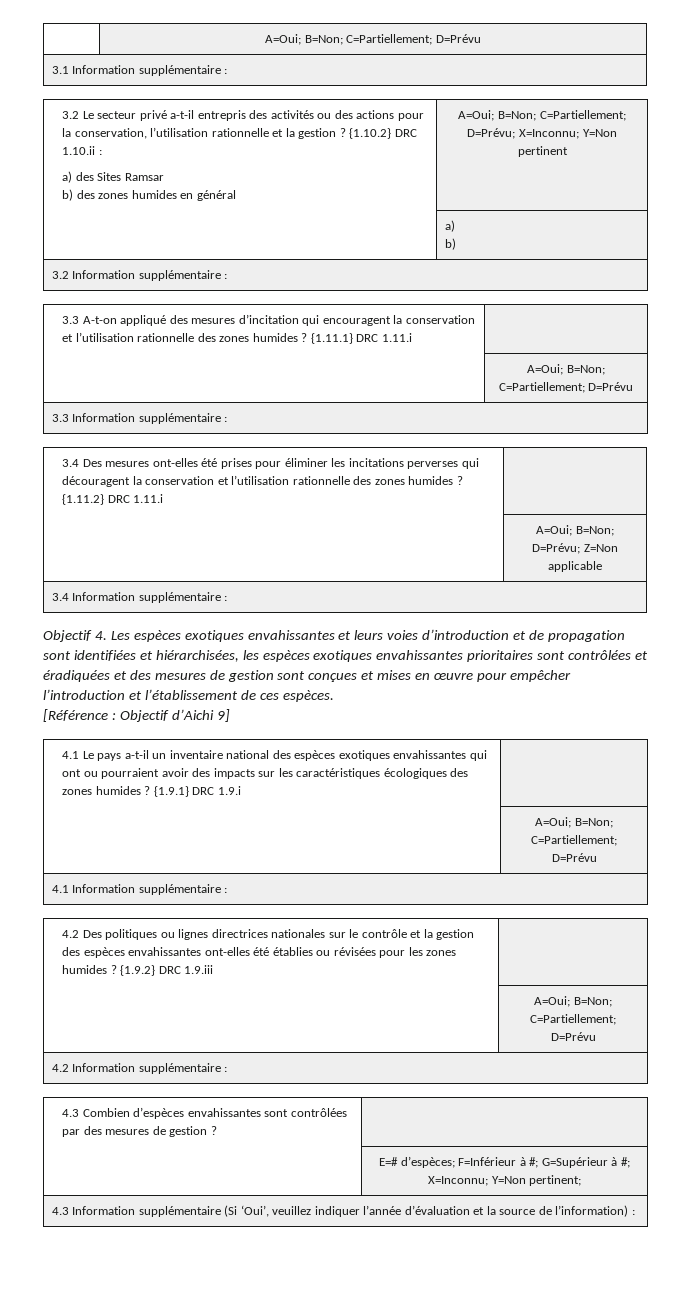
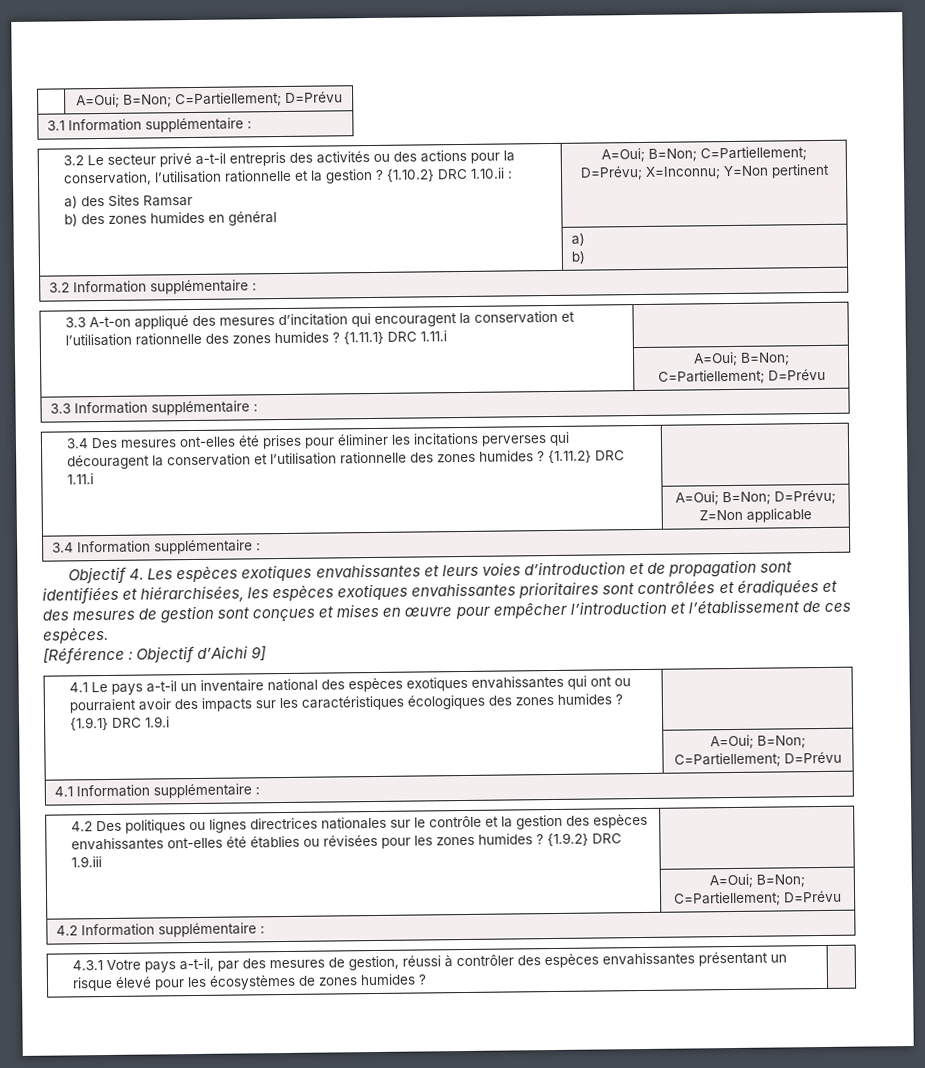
- 4.3 Combien d’espèces envahissantes sont contrôlées par des mesures de gestion ? |
- | E=# d’espèces; F=Inférieur à #; G=Supérieur à #; X=Inconnu; Y=Non pertinent;
- 4.3 Information supplémentaire (Si ‘Oui’, veuillez indiquer l’année d’évaluation et la source de l’information) :
+ 4.3.1 Votre pays a-t-il, par des mesures de gestion, réussi à contrôler des espèces envahissantes présentant un risque élevé pour les écosystèmes de zones humides ? |

